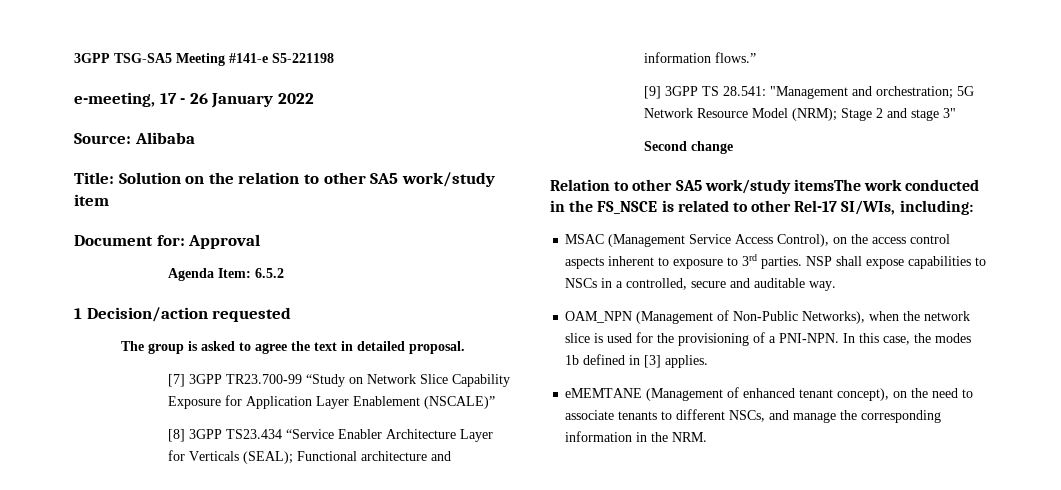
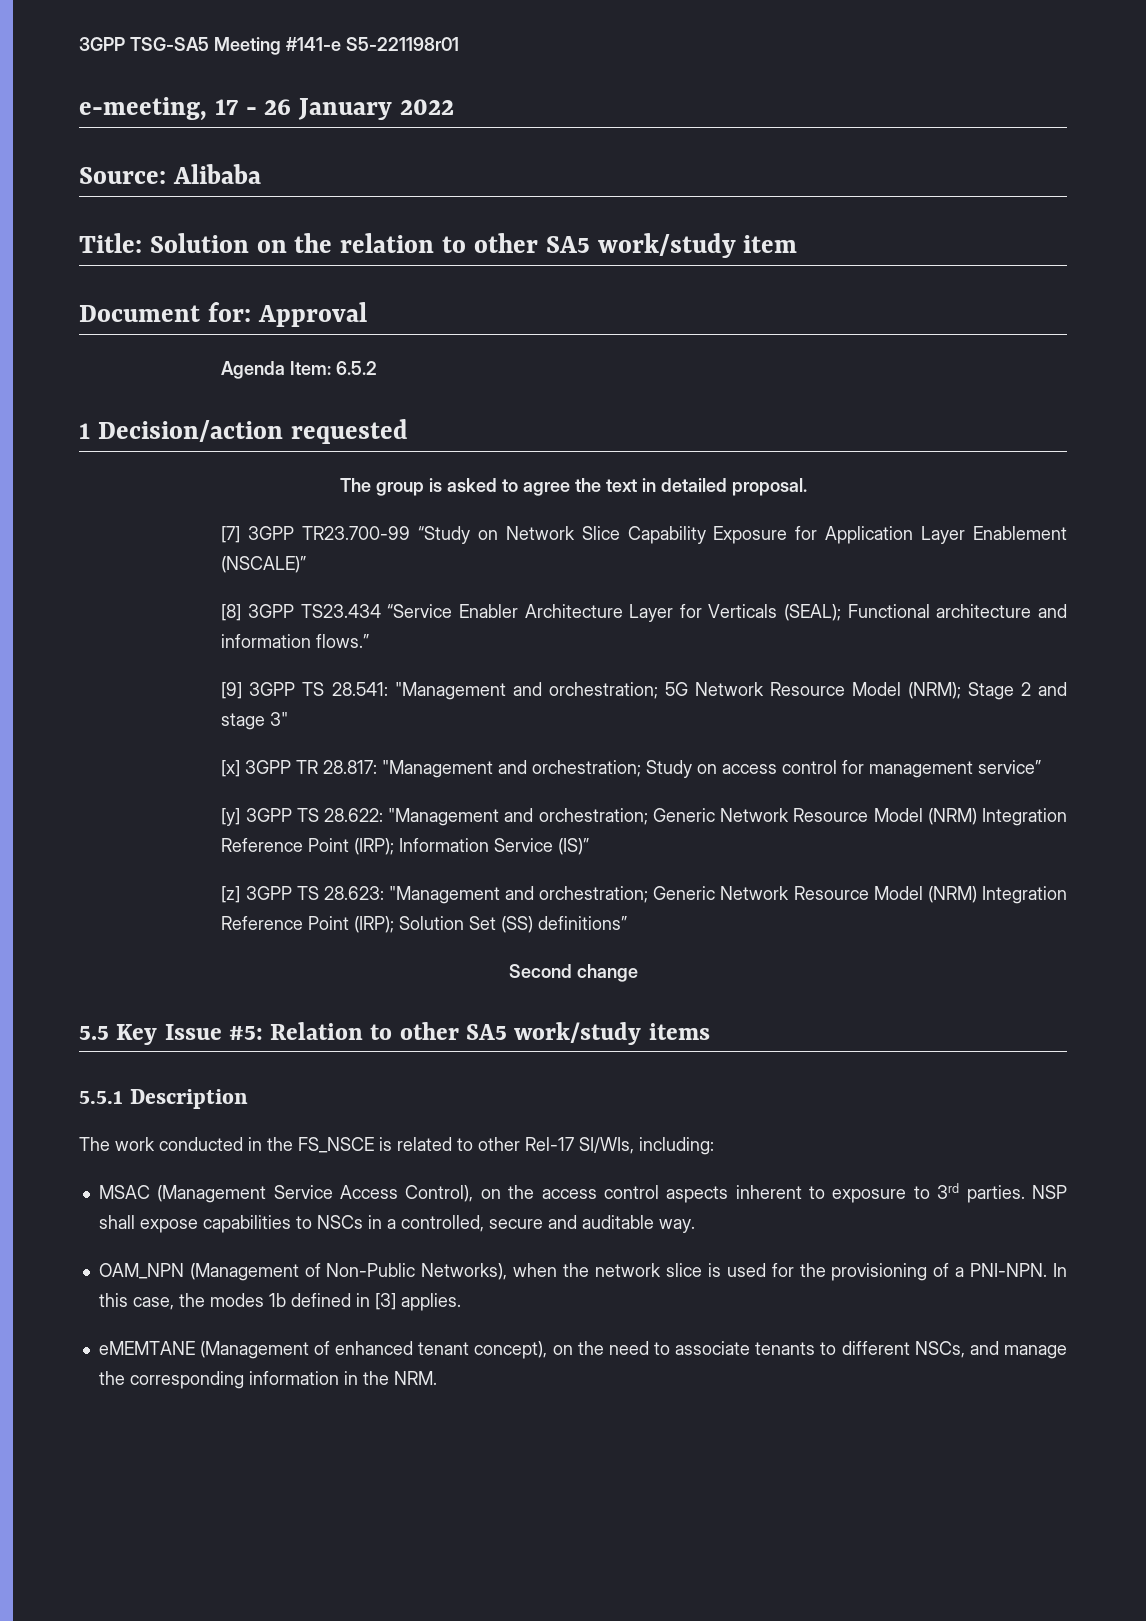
- 3GPP TSG-SA5 Meeting #141-e S5-221198
+ 3GPP TSG-SA5 Meeting #141-e S5-221198r01
+ [x] 3GPP TR 28.817: "Management and orchestration; Study on access control for management service”
+ [y] 3GPP TS 28.622: "Management and orchestration; Generic Network Resource Model (NRM) Integration Reference Point (IRP); Information Service (IS)”
+ [z] 3GPP TS 28.623: "Management and orchestration; Generic Network Resource Model (NRM) Integration Reference Point (IRP); Solution Set (SS) definitions”
  Second change
- Relation to other SA5 work/study itemsThe work conducted in the FS_NSCE is related to other Rel-17 SI/WIs, including:
+ 5.5 Key Issue #5: Relation to other SA5 work/study items
+ 5.5.1 Description
+ The work conducted in the FS_NSCE is related to other Rel-17 SI/WIs, including:

